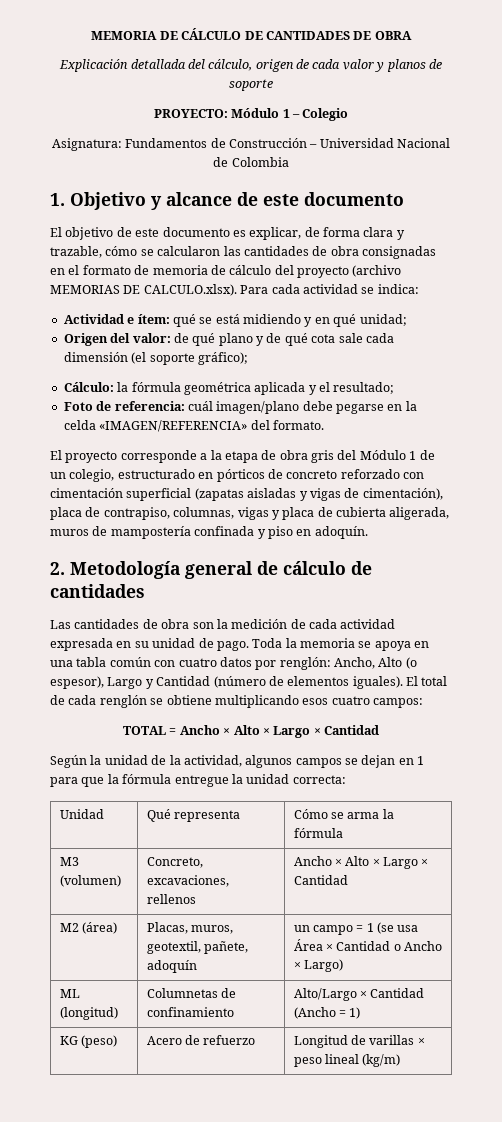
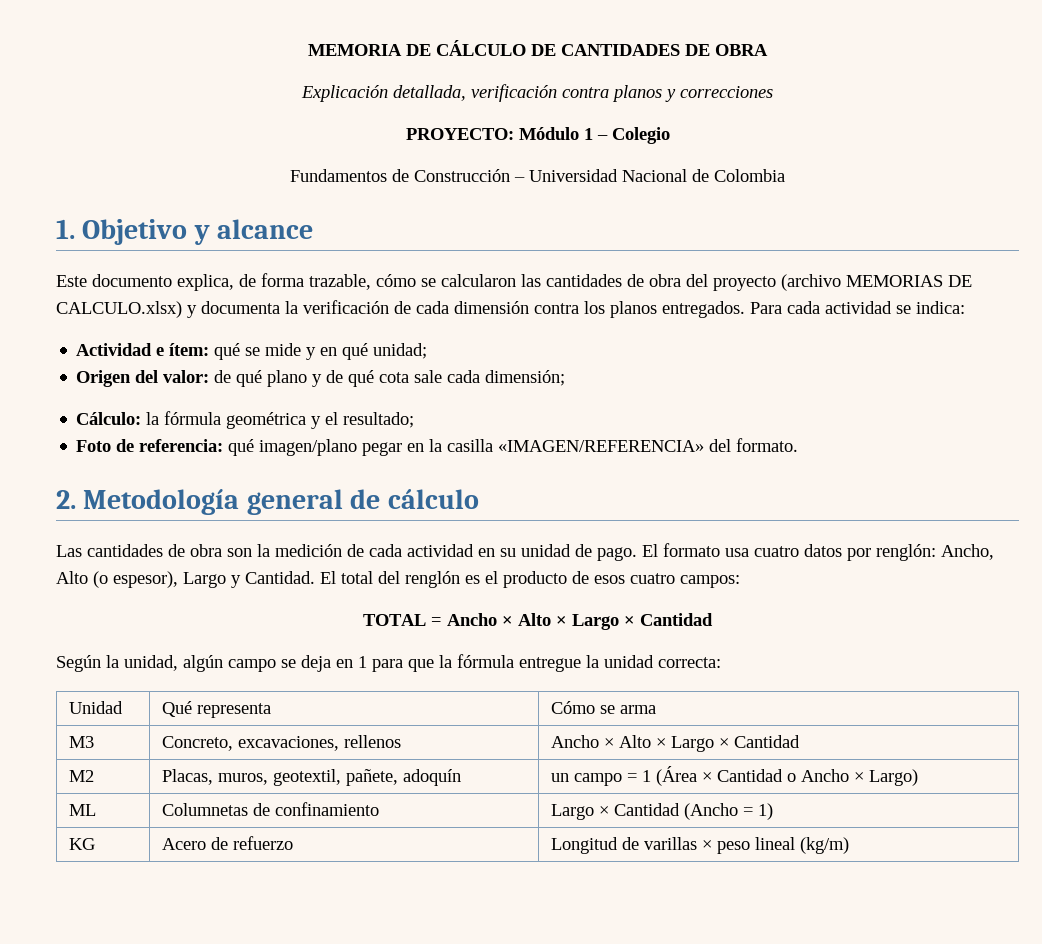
- Explicación detallada del cálculo, origen de cada valor y planos de soporte
+ Explicación detallada, verificación contra planos y correcciones
- Asignatura: Fundamentos de Construcción – Universidad Nacional de Colombia
+ Fundamentos de Construcción – Universidad Nacional de Colombia
- 1. Objetivo y alcance de este documento
- El objetivo de este documento es explicar, de forma clara y trazable, cómo se calcularon las cantidades de obra consignadas en el formato de memoria de cálculo del proyecto (archivo MEMORIAS DE CALCULO.xlsx). Para cada actividad se indica:
+ 1. Objetivo y alcance
+ Este documento explica, de forma trazable, cómo se calcularon las cantidades de obra del proyecto (archivo MEMORIAS DE CALCULO.xlsx) y documenta la verificación de cada dimensión contra los planos entregados. Para cada actividad se indica:
- Actividad e ítem: qué se está midiendo y en qué unidad;
+ Actividad e ítem: qué se mide y en qué unidad;
- Origen del valor: de qué plano y de qué cota sale cada dimensión (el soporte gráfico);
+ Origen del valor: de qué plano y de qué cota sale cada dimensión;
- Cálculo: la fórmula geométrica aplicada y el resultado;
+ Cálculo: la fórmula geométrica y el resultado;
- Foto de referencia: cuál imagen/plano debe pegarse en la celda «IMAGEN/REFERENCIA» del formato.
+ Foto de referencia: qué imagen/plano pegar en la casilla «IMAGEN/REFERENCIA» del formato.
- El proyecto corresponde a la etapa de obra gris del Módulo 1 de un colegio, estructurado en pórticos de concreto reforzado con cimentación superficial (zapatas aisladas y vigas de cimentación), placa de contrapiso, columnas, vigas y placa de cubierta aligerada, muros de mampostería confinada y piso en adoquín.
- 2. Metodología general de cálculo de cantidades
+ 2. Metodología general de cálculo
- Las cantidades de obra son la medición de cada actividad expresada en su unidad de pago.
+ Las cantidades de obra son la medición de cada actividad en su unidad de pago.
- Toda la memoria se apoya en una tabla común con cuatro datos por renglón: Ancho, Alto (o espesor), Largo y Cantidad (número de elementos iguales). El total de cada renglón se obtiene multiplicando esos cuatro campos:
+ El formato usa cuatro datos por renglón: Ancho, Alto (o espesor), Largo y Cantidad. El total del renglón es el producto de esos cuatro campos:
- Según la unidad de la actividad, algunos campos se dejan en 1 para que la fórmula entregue la unidad correcta:
+ Según la unidad, algún campo se deja en 1 para que la fórmula entregue la unidad correcta:
- Unidad | Qué representa | Cómo se arma la fórmula
+ Unidad | Qué representa | Cómo se arma
- M3 (volumen) | Concreto, excavaciones, rellenos | Ancho × Alto × Largo × Cantidad
+ M3 | Concreto, excavaciones, rellenos | Ancho × Alto × Largo × Cantidad
- M2 (área) | Placas, muros, geotextil, pañete, adoquín | un campo = 1 (se usa Área × Cantidad o Ancho × Largo)
+ M2 | Placas, muros, geotextil, pañete, adoquín | un campo = 1 (Área × Cantidad o Ancho × Largo)
- ML (longitud) | Columnetas de confinamiento | Alto/Largo × Cantidad (Ancho = 1)
+ ML | Columnetas de confinamiento | Largo × Cantidad (Ancho = 1)
- KG (peso) | Acero de refuerzo | Longitud de varillas × peso lineal (kg/m)
+ KG | Acero de refuerzo | Longitud de varillas × peso lineal (kg/m)

